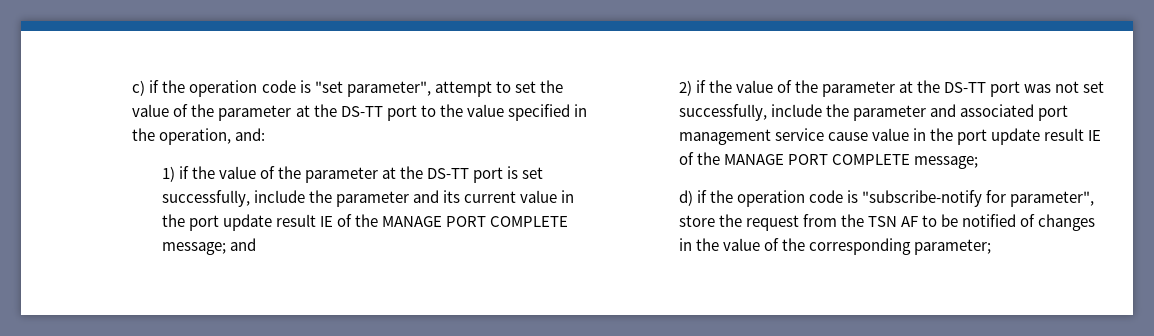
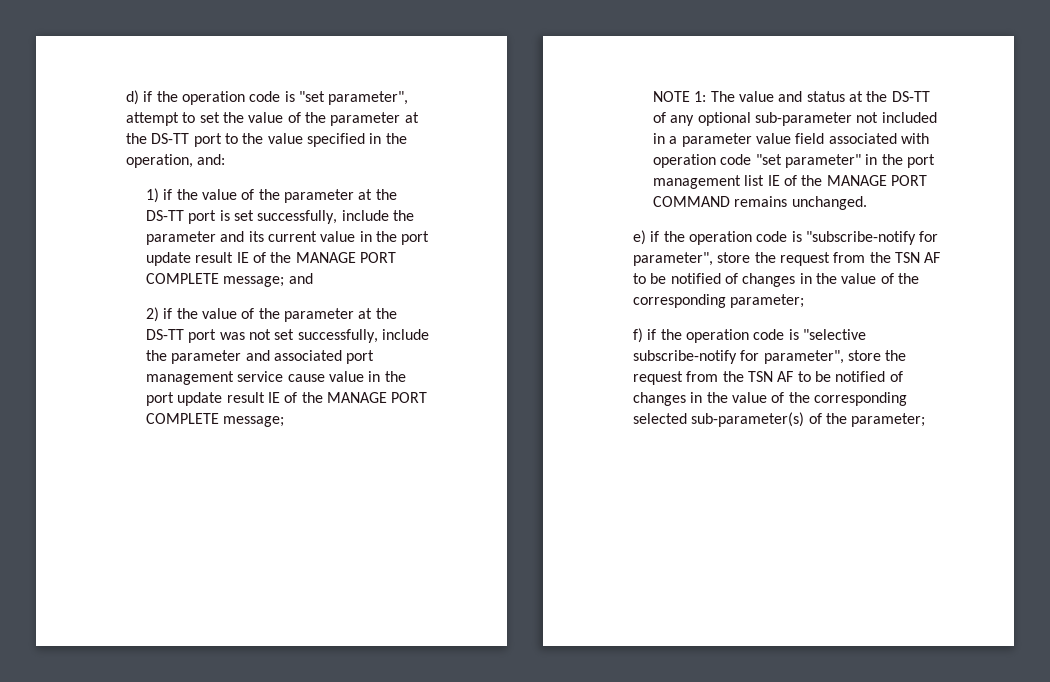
- c) if the operation code is "set parameter", attempt to set the value of the parameter at the DS-TT port to the value specified in the operation, and:
+ d) if the operation code is "set parameter", attempt to set the value of the parameter at the DS-TT port to the value specified in the operation, and:
- d) if the operation code is "subscribe-notify for parameter", store the request from the TSN AF to be notified of changes in the value of the corresponding parameter;
+ NOTE 1: The value and status at the DS-TT of any optional sub-parameter not included in a parameter value field associated with operation code "set parameter" in the port management list IE of the MANAGE PORT COMMAND remains unchanged.
+ e) if the operation code is "subscribe-notify for parameter", store the request from the TSN AF to be notified of changes in the value of the corresponding parameter;
+ f) if the operation code is "selective subscribe-notify for parameter", store the request from the TSN AF to be notified of changes in the value of the corresponding selected sub-parameter(s) of the parameter;

